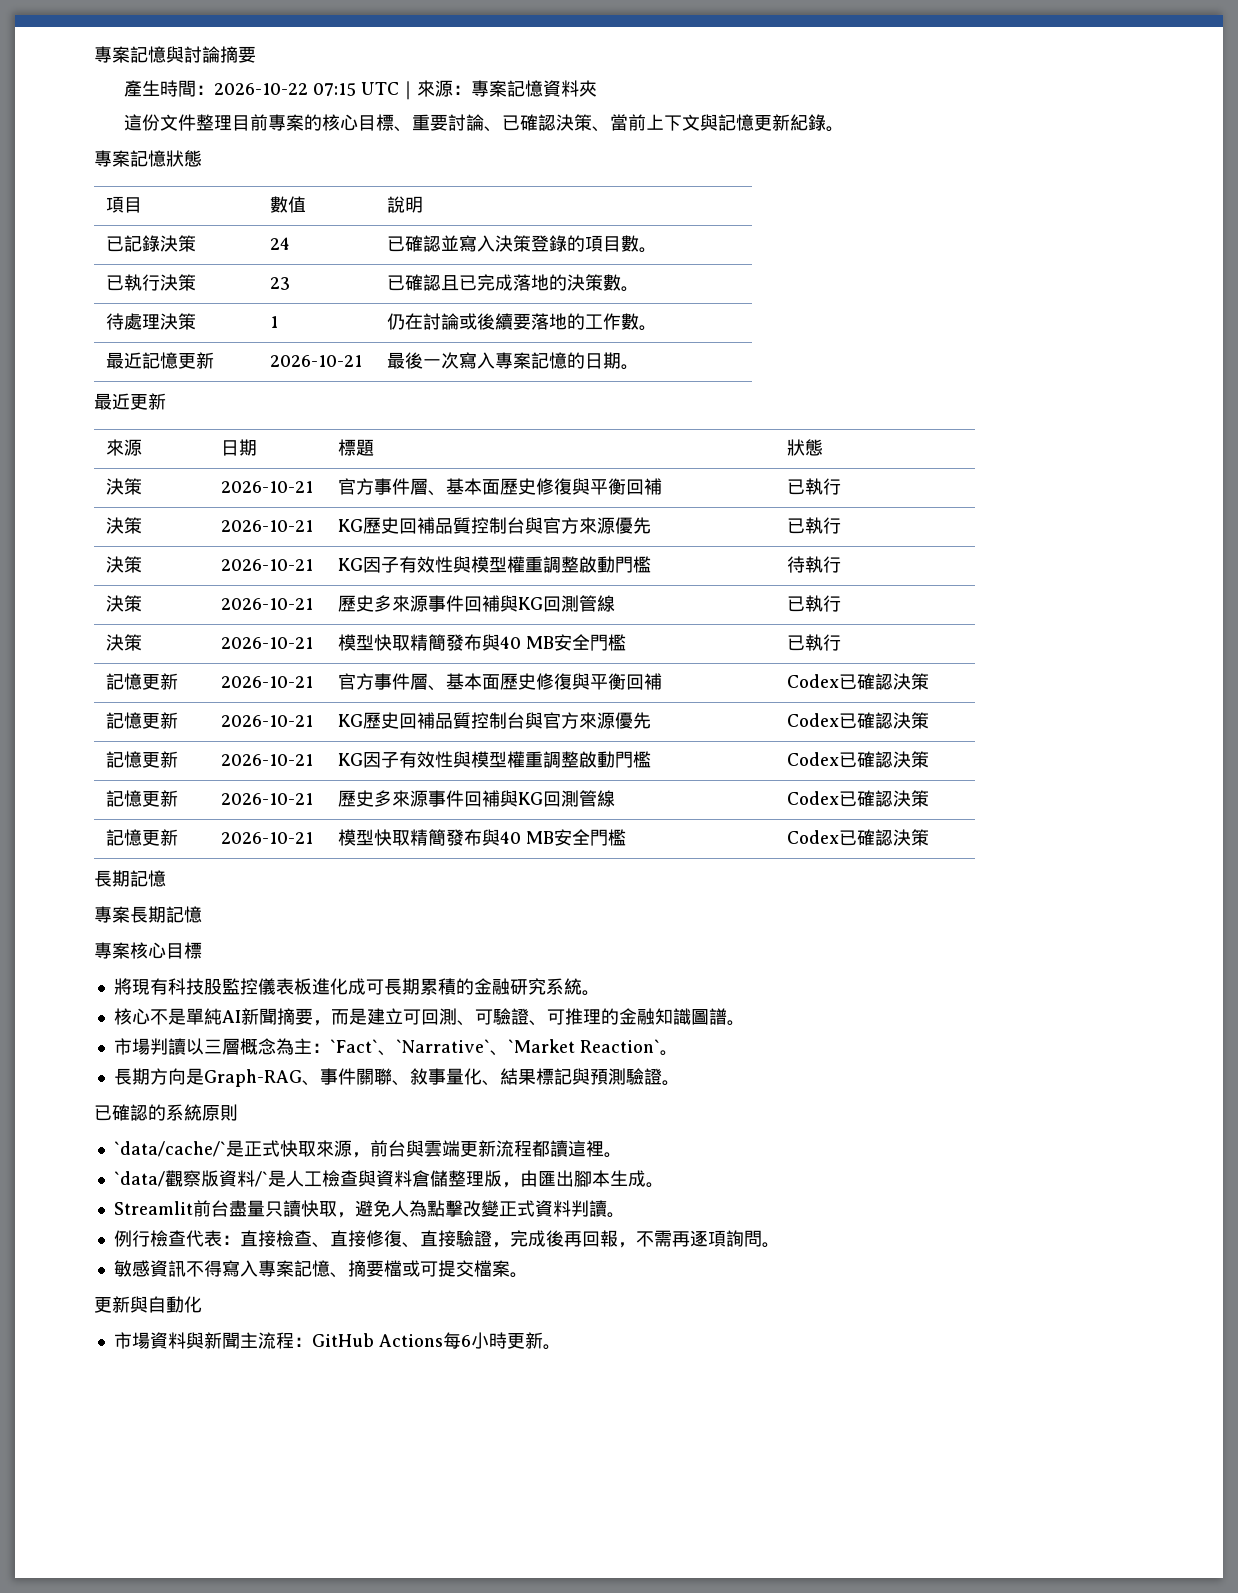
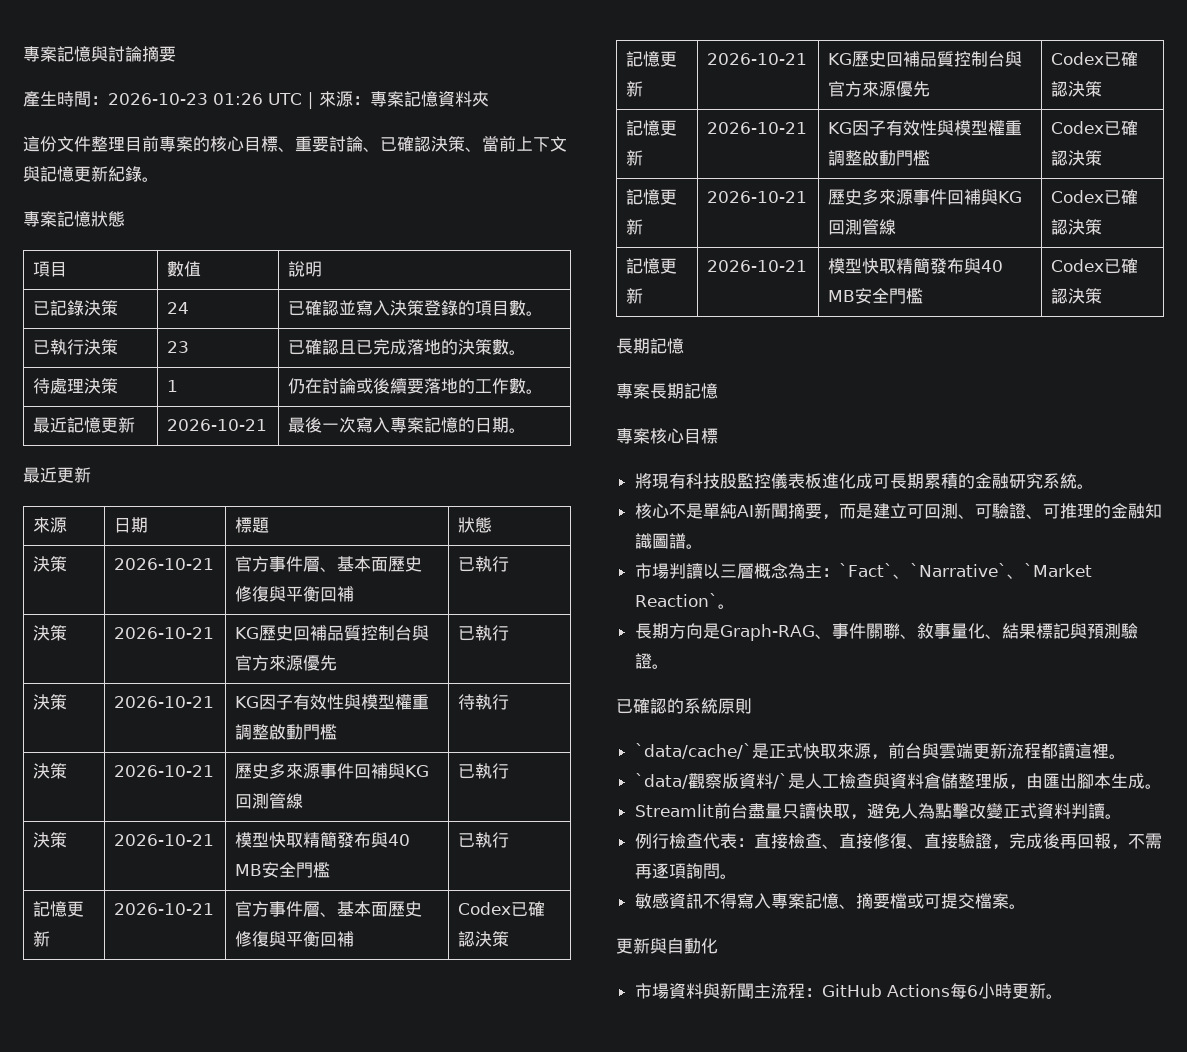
- 產生時間：2026-10-22 07:15 UTC｜來源：專案記憶資料夾
+ 產生時間：2026-10-23 01:26 UTC｜來源：專案記憶資料夾

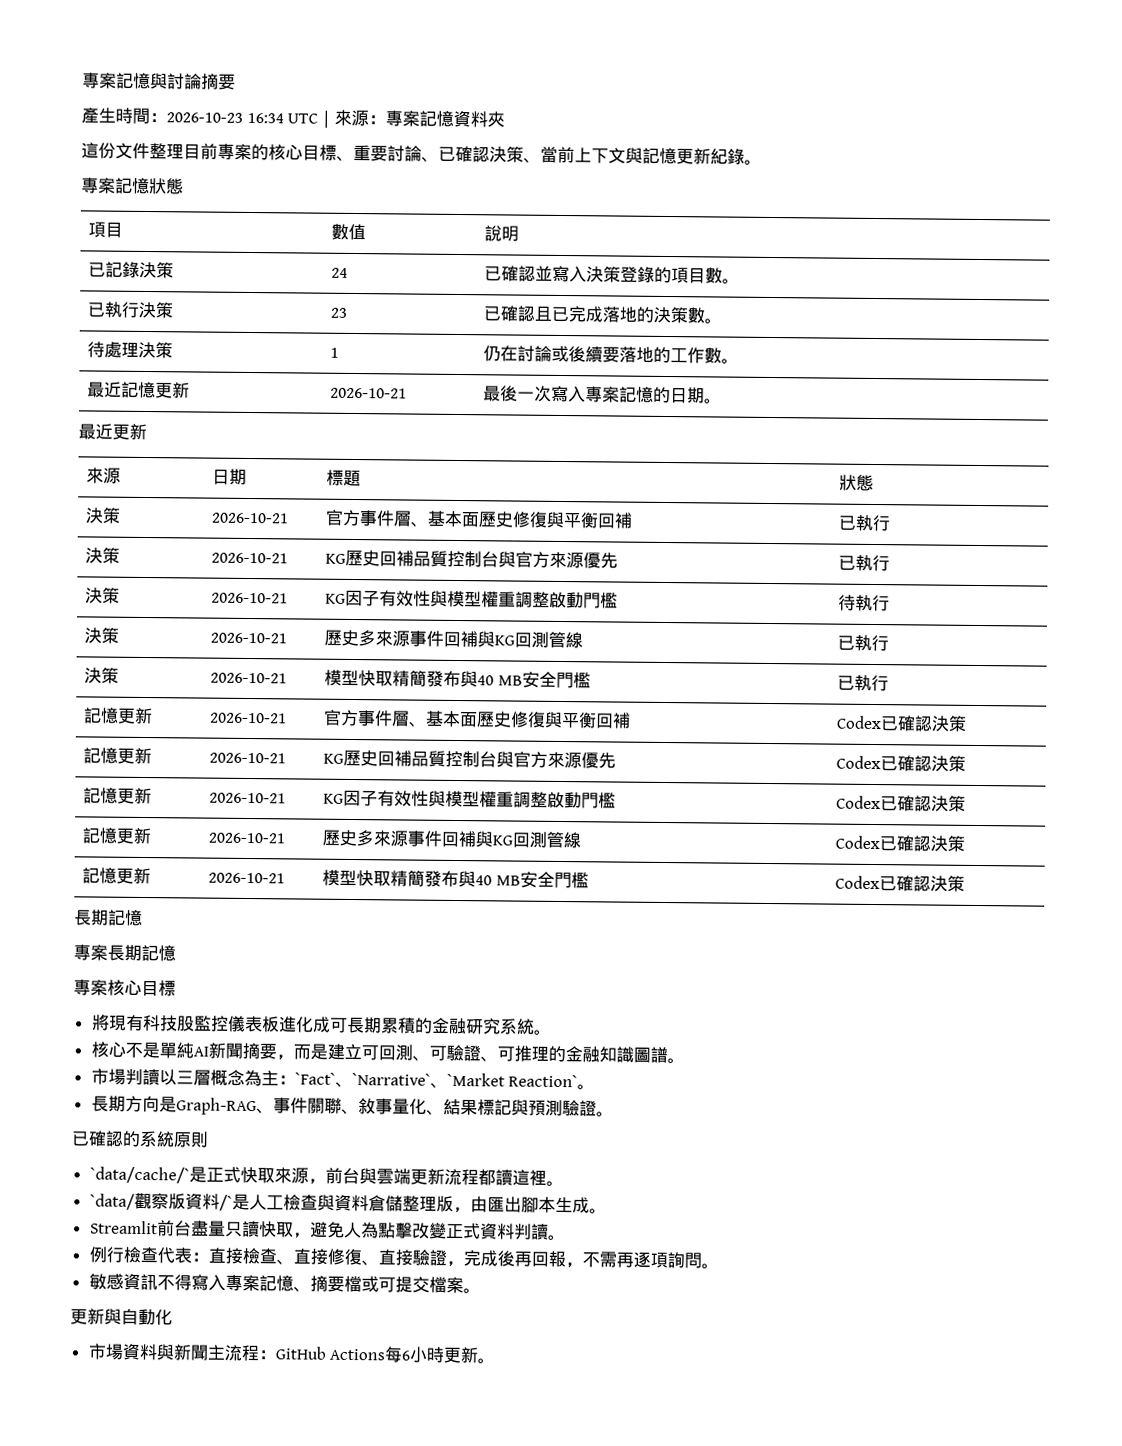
- 產生時間：2026-10-23 01:26 UTC｜來源：專案記憶資料夾
+ 產生時間：2026-10-23 16:34 UTC｜來源：專案記憶資料夾

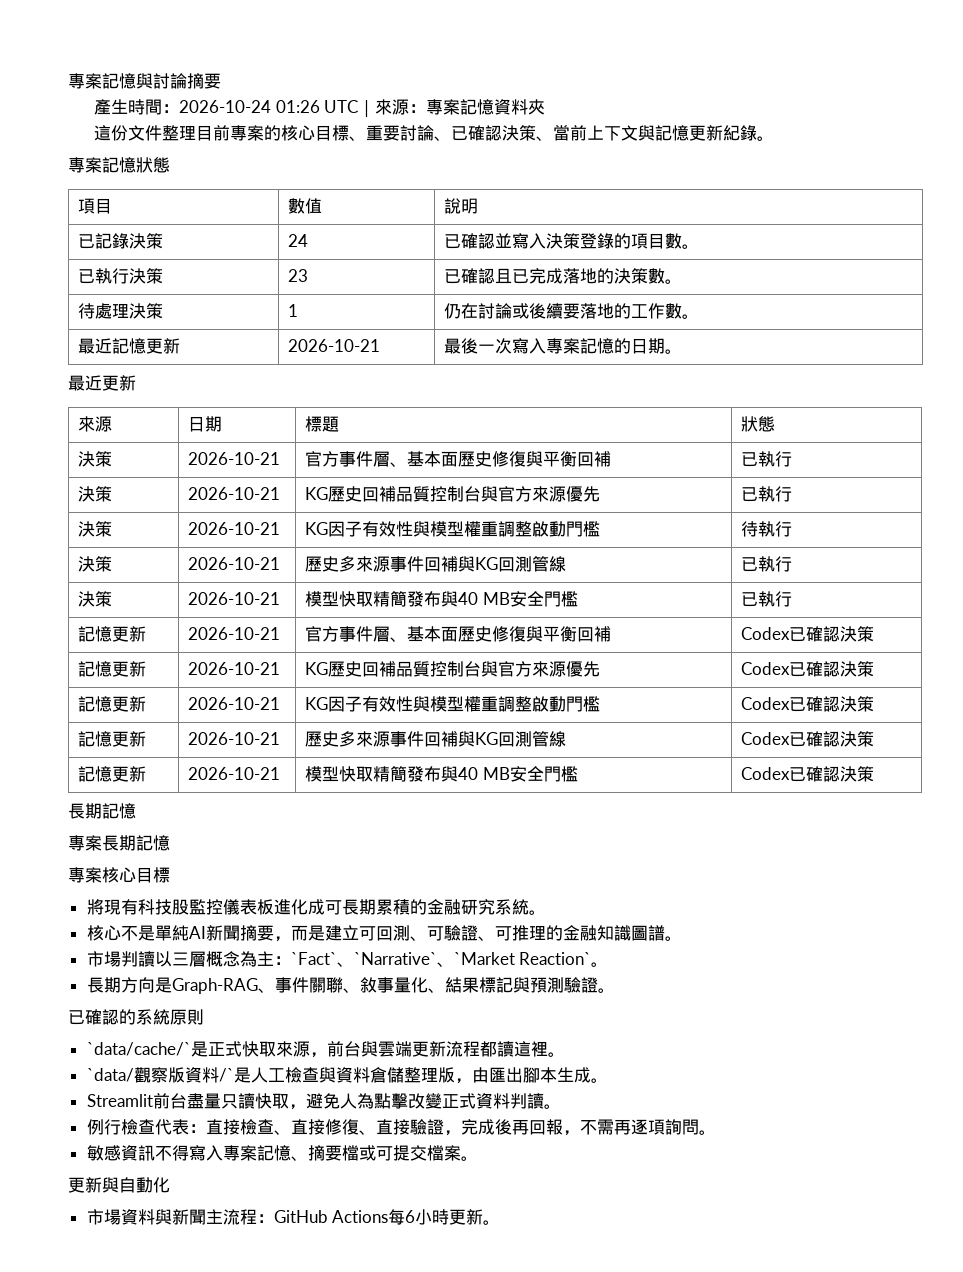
- 產生時間：2026-10-23 16:34 UTC｜來源：專案記憶資料夾
+ 產生時間：2026-10-24 01:26 UTC｜來源：專案記憶資料夾

